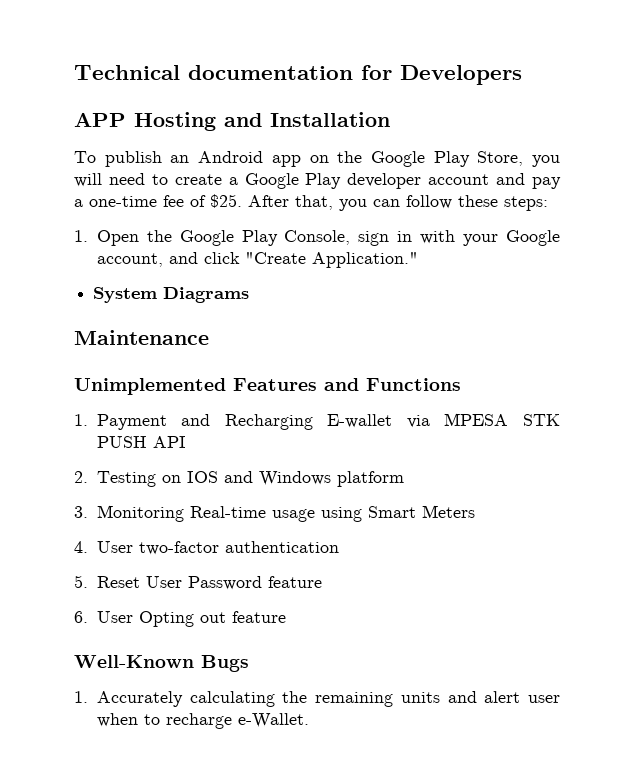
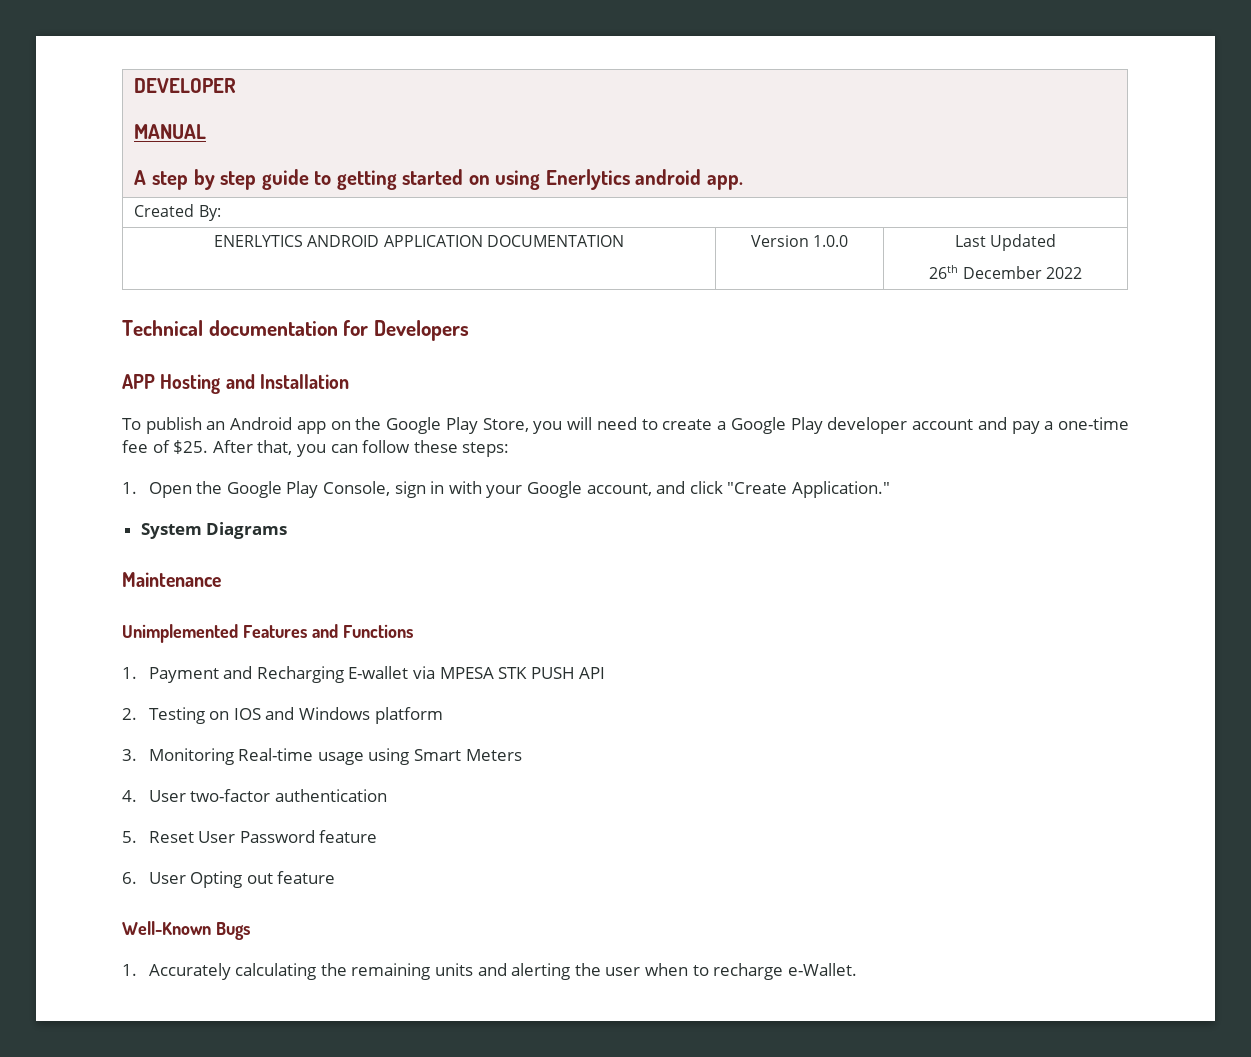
+ DEVELOPER
+ MANUAL
+ A step by step guide to getting started on using Enerlytics android app.
+ Created By:
+ ENERLYTICS ANDROID APPLICATION DOCUMENTATION | Version 1.0.0 | Last Updated
+ 26th December 2022
- 1. Accurately calculating the remaining units and alert user when to recharge e-Wallet.
+ 1. Accurately calculating the remaining units and alerting the user when to recharge e-Wallet.

